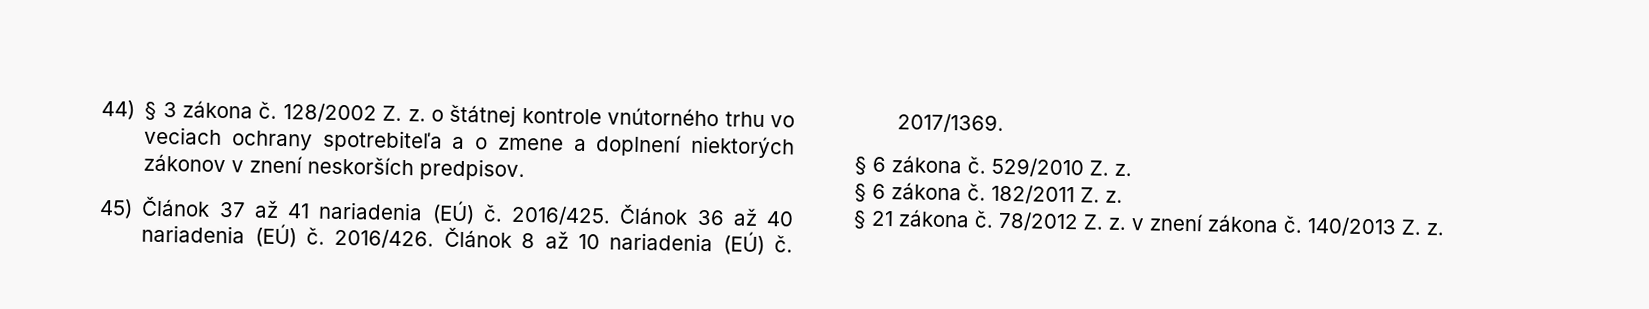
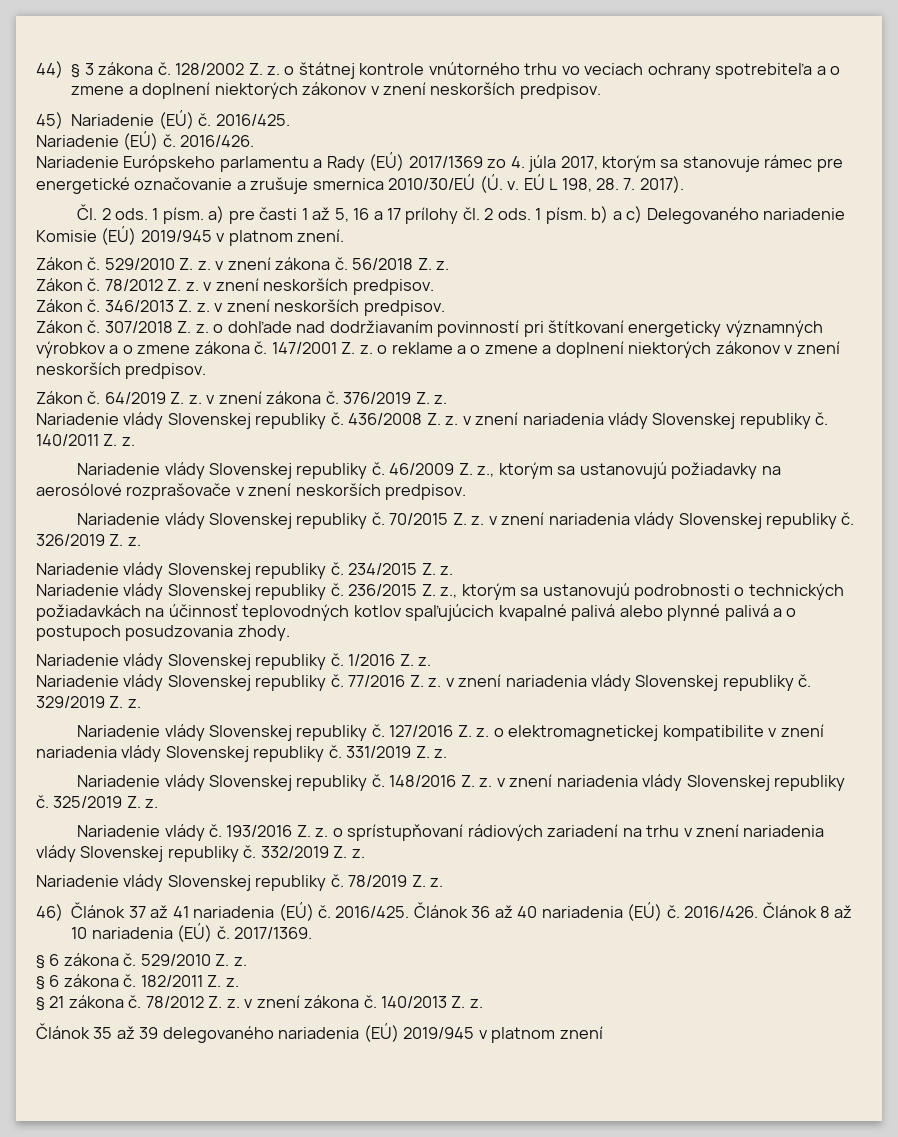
- 45) Článok 37 až 41 nariadenia (EÚ) č.
+ 45) Nariadenie (EÚ) č. 2016/425.
+ Nariadenie (EÚ) č. 2016/426.
+ Nariadenie Európskeho parlamentu a Rady (EÚ) 2017/1369 zo 4. júla 2017, ktorým sa stanovuje rámec pre energetické označovanie a zrušuje smernica 2010/30/EÚ (Ú. v. EÚ L 198, 28. 7. 2017).
+ Čl. 2 ods. 1 písm. a) pre časti 1 až 5, 16 a 17 prílohy čl. 2 ods. 1 písm. b) a c) Delegovaného nariadenie Komisie (EÚ) 2019/945 v platnom znení.
+ Zákon č. 529/2010 Z. z. v znení zákona č. 56/2018 Z. z.
+ Zákon č. 78/2012 Z. z. v znení neskorších predpisov.
+ Zákon č. 346/2013 Z. z. v znení neskorších predpisov.
+ Zákon č. 307/2018 Z. z. o dohľade nad dodržiavaním povinností pri štítkovaní energeticky významných výrobkov a o zmene zákona č. 147/2001 Z. z. o reklame a o zmene a doplnení niektorých zákonov v znení neskorších predpisov.
+ Zákon č. 64/2019 Z. z. v znení zákona č. 376/2019 Z. z.
+ Nariadenie vlády Slovenskej republiky č. 436/2008 Z. z. v znení nariadenia vlády Slovenskej republiky č. 140/2011 Z. z.
+ Nariadenie vlády Slovenskej republiky č. 46/2009 Z. z., ktorým sa ustanovujú požiadavky na aerosólové rozprašovače v znení neskorších predpisov.
+ Nariadenie vlády Slovenskej republiky č. 70/2015 Z. z. v znení nariadenia vlády Slovenskej republiky č. 326/2019 Z. z.
+ Nariadenie vlády Slovenskej republiky č. 234/2015 Z. z.
+ Nariadenie vlády Slovenskej republiky č. 236/2015 Z. z., ktorým sa ustanovujú podrobnosti o technických požiadavkách na účinnosť teplovodných kotlov spaľujúcich kvapalné palivá alebo plynné palivá a o postupoch posudzovania zhody.
+ Nariadenie vlády Slovenskej republiky č. 1/2016 Z. z.
+ Nariadenie vlády Slovenskej republiky č. 77/2016 Z. z. v znení nariadenia vlády Slovenskej republiky č. 329/2019 Z. z.
+ Nariadenie vlády Slovenskej republiky č. 127/2016 Z. z. o elektromagnetickej kompatibilite v znení nariadenia vlády Slovenskej republiky č. 331/2019 Z. z.
+ Nariadenie vlády Slovenskej republiky č. 148/2016 Z. z. v znení nariadenia vlády Slovenskej republiky č. 325/2019 Z. z.
+ Nariadenie vlády č. 193/2016 Z. z. o sprístupňovaní rádiových zariadení na trhu v znení nariadenia vlády Slovenskej republiky č. 332/2019 Z. z.
+ Nariadenie vlády Slovenskej republiky č. 78/2019 Z. z.
+ 46) Článok 37 až 41 nariadenia (EÚ) č.
+ Článok 35 až 39 delegovaného nariadenia (EÚ) 2019/945 v platnom znení

